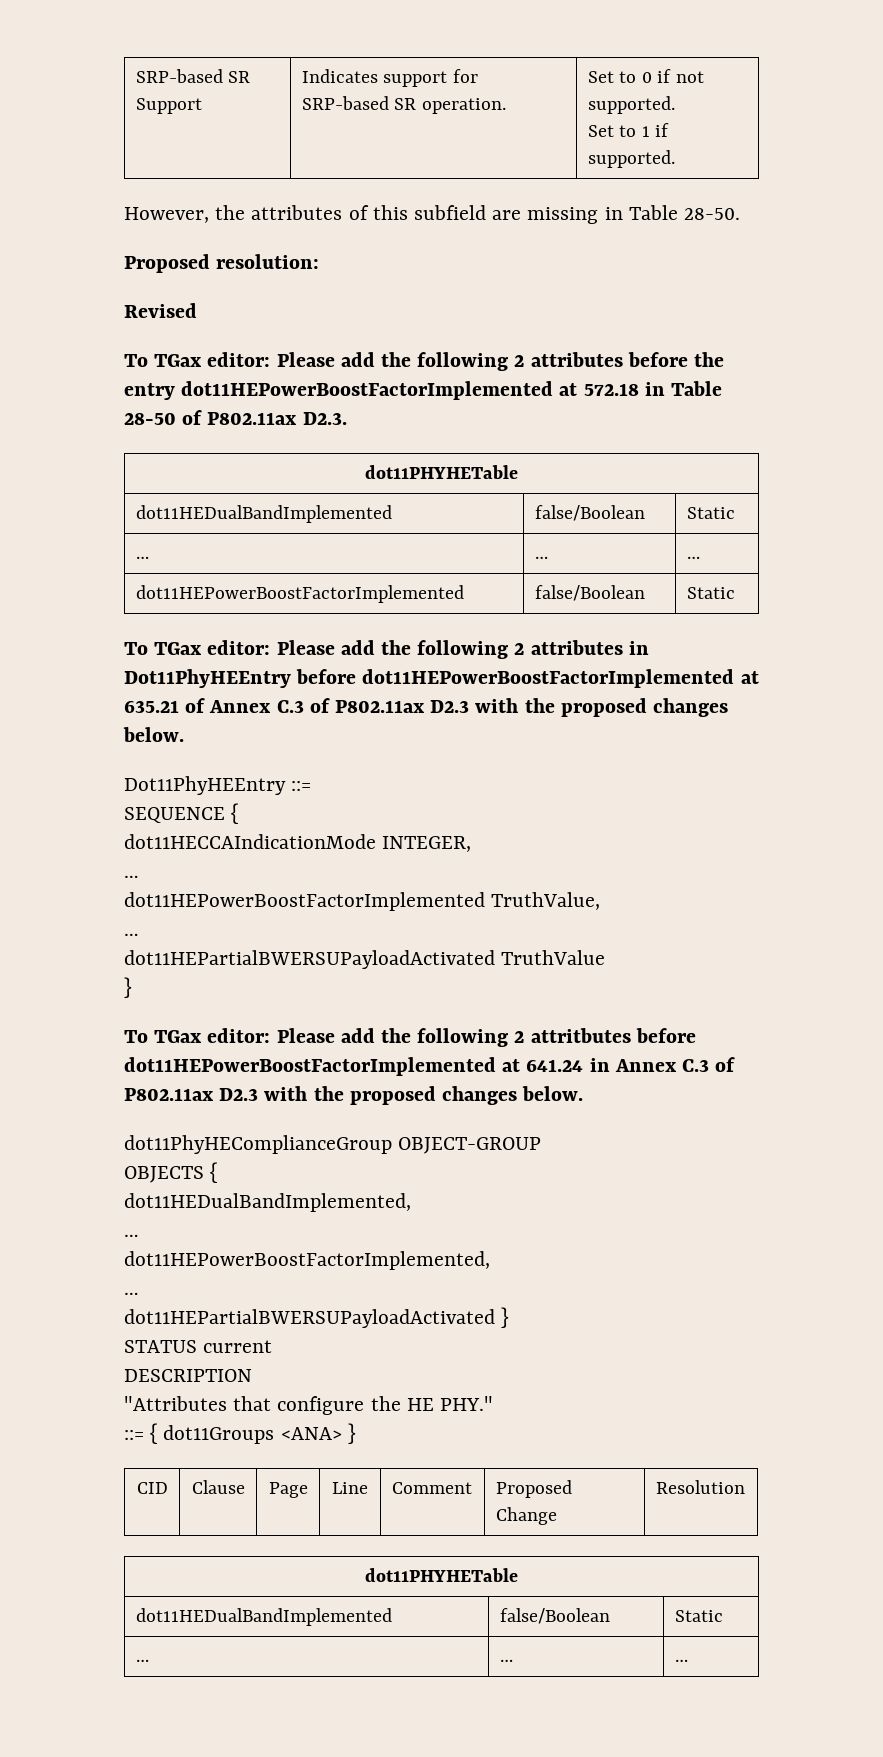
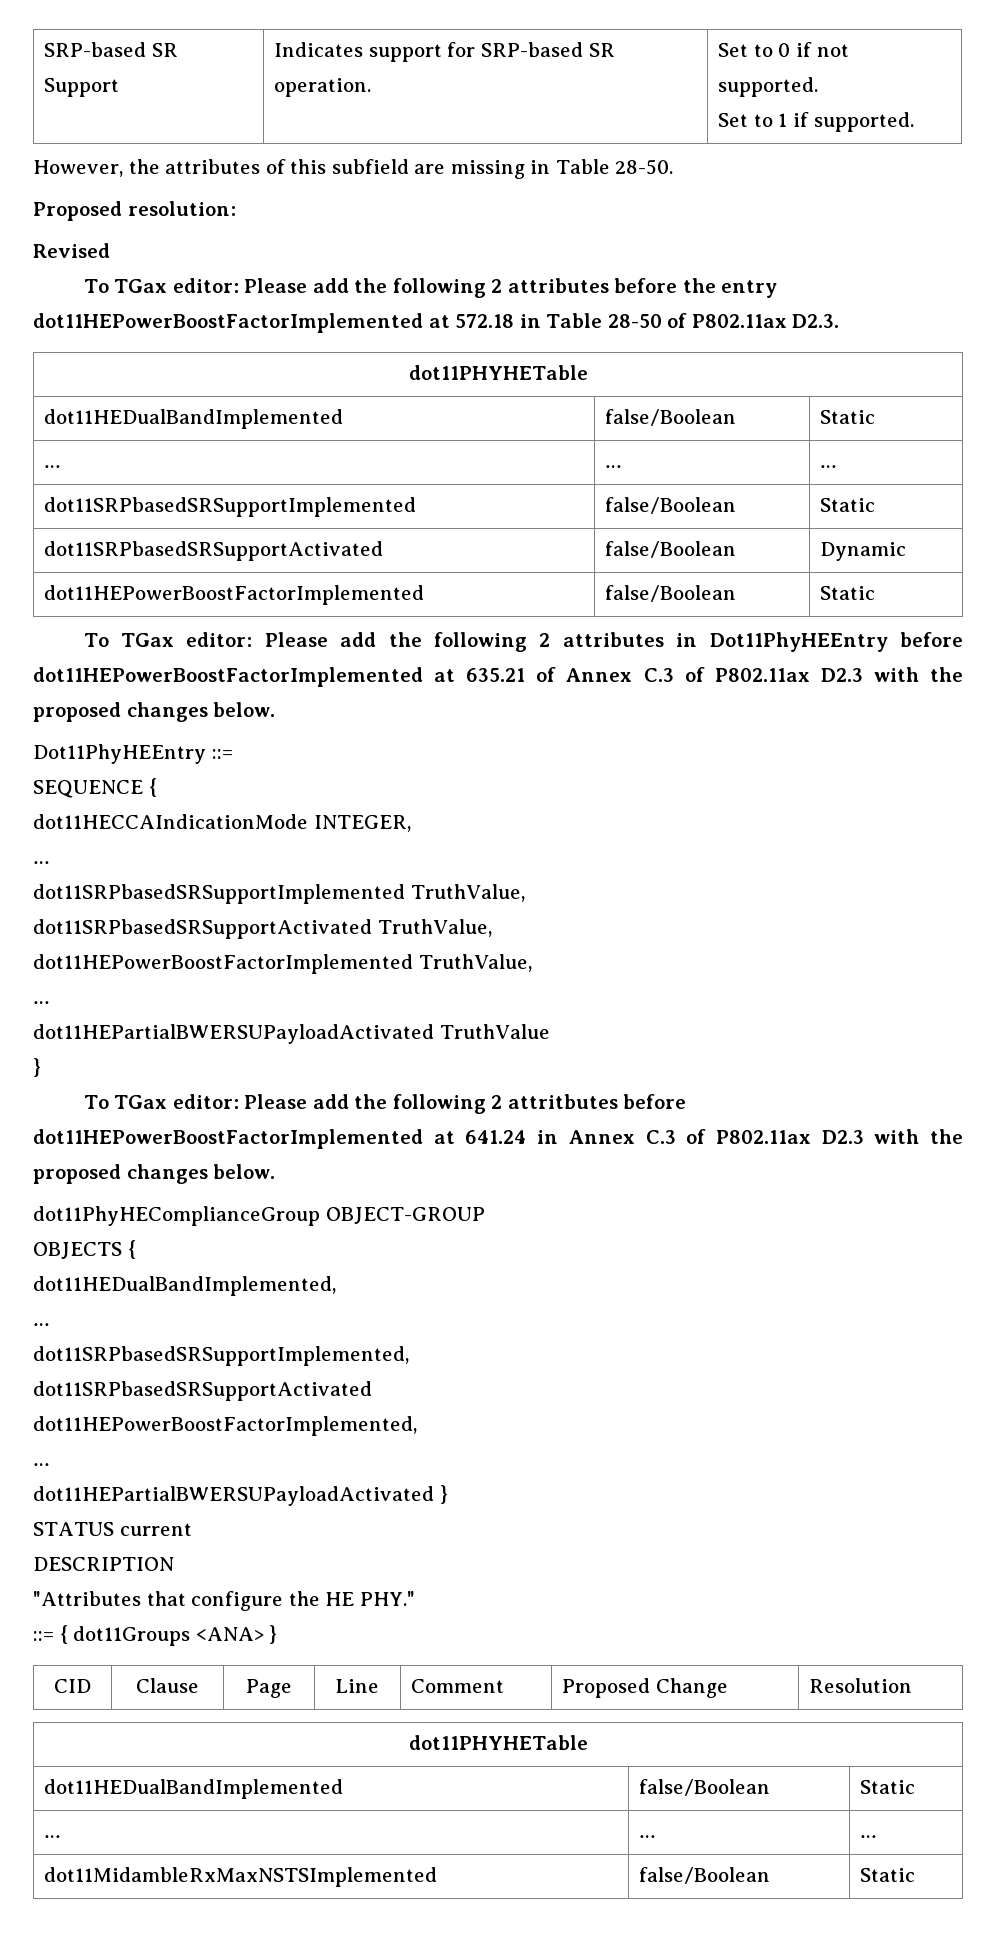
+ dot11SRPbasedSRSupportImplemented | false/Boolean | Static
+ dot11SRPbasedSRSupportActivated | false/Boolean | Dynamic
+ dot11SRPbasedSRSupportImplemented TruthValue,
+ dot11SRPbasedSRSupportActivated TruthValue,
+ dot11SRPbasedSRSupportImplemented,
+ dot11SRPbasedSRSupportActivated
+ dot11MidambleRxMaxNSTSImplemented | false/Boolean | Static

